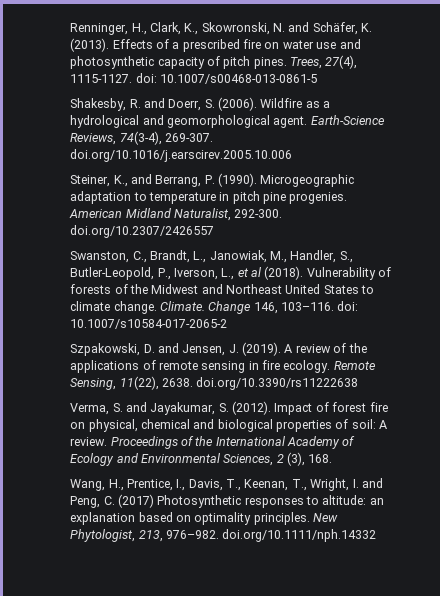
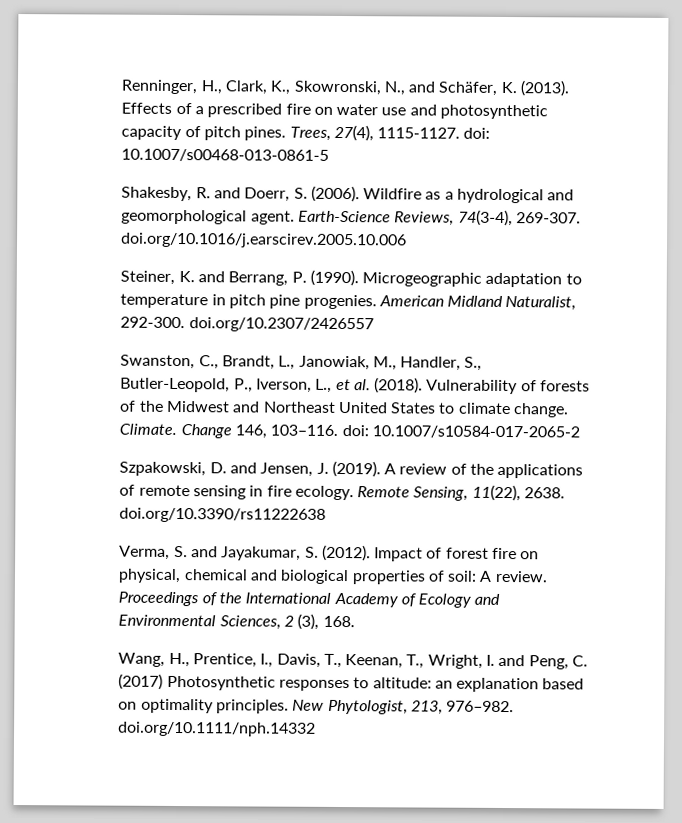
- Renninger, H., Clark, K., Skowronski, N. and Schäfer, K. (2013).
+ Renninger, H., Clark, K., Skowronski, N., and Schäfer, K. (2013).
- Steiner, K., and Berrang, P. (1990).
+ Steiner, K. and Berrang, P. (1990).
- Swanston, C., Brandt, L., Janowiak, M., Handler, S., Butler-Leopold, P., Iverson, L., et al (2018).
+ Swanston, C., Brandt, L., Janowiak, M., Handler, S., Butler-Leopold, P., Iverson, L., et al. (2018).

